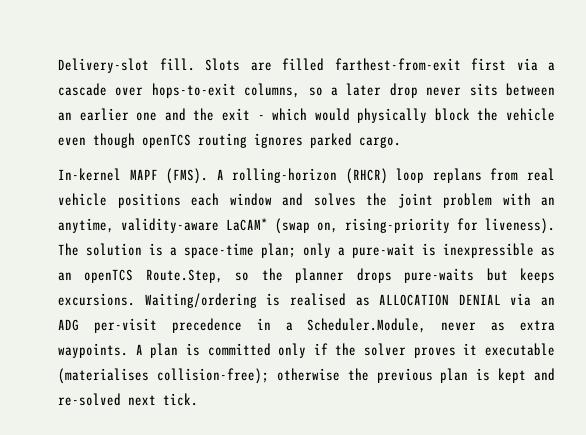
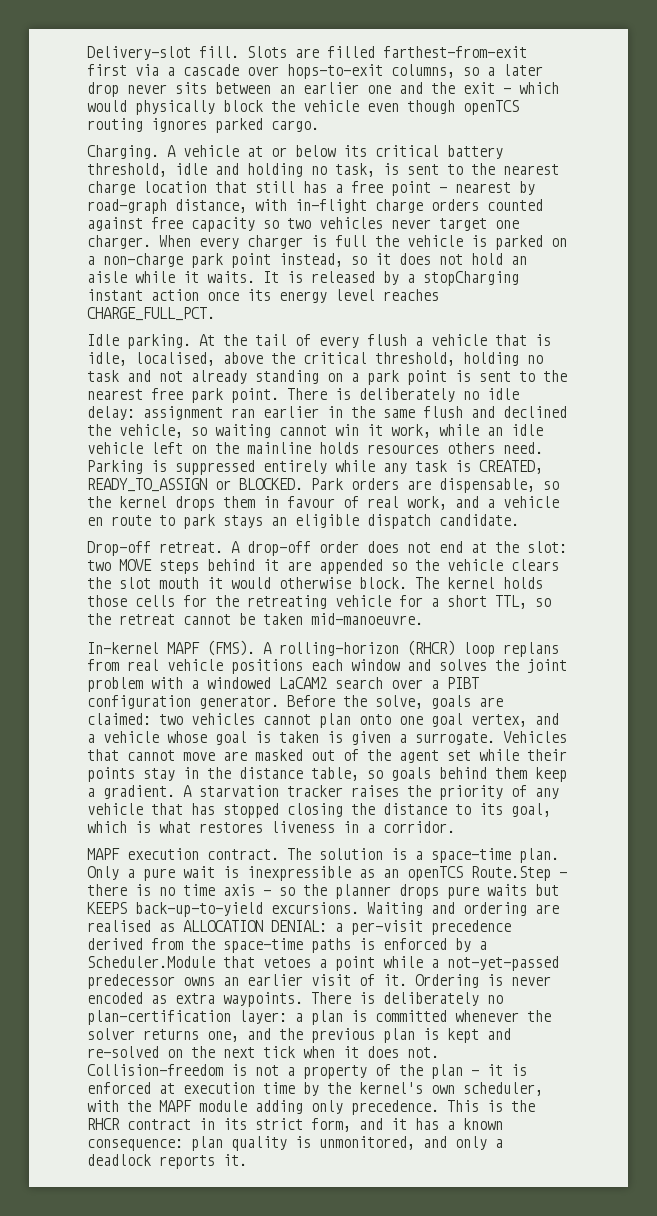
+ Charging. A vehicle at or below its critical battery threshold, idle and holding no task, is sent to the nearest charge location that still has a free point - nearest by road-graph distance, with in-flight charge orders counted against free capacity so two vehicles never target one charger. When every charger is full the vehicle is parked on a non-charge park point instead, so it does not hold an aisle while it waits. It is released by a stopCharging instant action once its energy level reaches CHARGE_FULL_PCT.
+ Idle parking. At the tail of every flush a vehicle that is idle, localised, above the critical threshold, holding no task and not already standing on a park point is sent to the nearest free park point. There is deliberately no idle delay: assignment ran earlier in the same flush and declined the vehicle, so waiting cannot win it work, while an idle vehicle left on the mainline holds resources others need. Parking is suppressed entirely while any task is CREATED, READY_TO_ASSIGN or BLOCKED. Park orders are dispensable, so the kernel drops them in favour of real work, and a vehicle en route to park stays an eligible dispatch candidate.
+ Drop-off retreat. A drop-off order does not end at the slot: two MOVE steps behind it are appended so the vehicle clears the slot mouth it would otherwise block. The kernel holds those cells for the retreating vehicle for a short TTL, so the retreat cannot be taken mid-manoeuvre.
- A rolling-horizon (RHCR) loop replans from real vehicle positions each window and solves the joint problem with an anytime, validity-aware LaCAM* (swap on, rising-priority for liveness).
+ A rolling-horizon (RHCR) loop replans from real vehicle positions each window and solves the joint problem with a windowed LaCAM2 search over a PIBT configuration generator. Before the solve, goals are claimed: two vehicles cannot plan onto one goal vertex, and a vehicle whose goal is taken is given a surrogate. Vehicles that cannot move are masked out of the agent set while their points stay in the distance table, so goals behind them keep a gradient. A starvation tracker raises the priority of any vehicle that has stopped closing the distance to its goal, which is what restores liveness in a corridor.
+ MAPF execution contract.
- The solution is a space-time plan; only a pure-wait is inexpressible as an openTCS Route.Step, so the planner drops pure-waits but keeps excursions. Waiting/ordering is realised as ALLOCATION DENIAL via an ADG per-visit precedence in a Scheduler.Module, never as extra waypoints. A plan is committed only if the solver proves it executable (materialises collision-free); otherwise the previous plan is kept and re-solved next tick.
+ The solution is a space-time plan. Only a pure wait is inexpressible as an openTCS Route.Step - there is no time axis - so the planner drops pure waits but KEEPS back-up-to-yield excursions. Waiting and ordering are realised as ALLOCATION DENIAL: a per-visit precedence derived from the space-time paths is enforced by a Scheduler.Module that vetoes a point while a not-yet-passed predecessor owns an earlier visit of it. Ordering is never encoded as extra waypoints. There is deliberately no plan-certification layer: a plan is committed whenever the solver returns one, and the previous plan is kept and re-solved on the next tick when it does not. Collision-freedom is not a property of the plan - it is enforced at execution time by the kernel's own scheduler, with the MAPF module adding only precedence. This is the RHCR contract in its strict form, and it has a known consequence: plan quality is unmonitored, and only a deadlock reports it.

